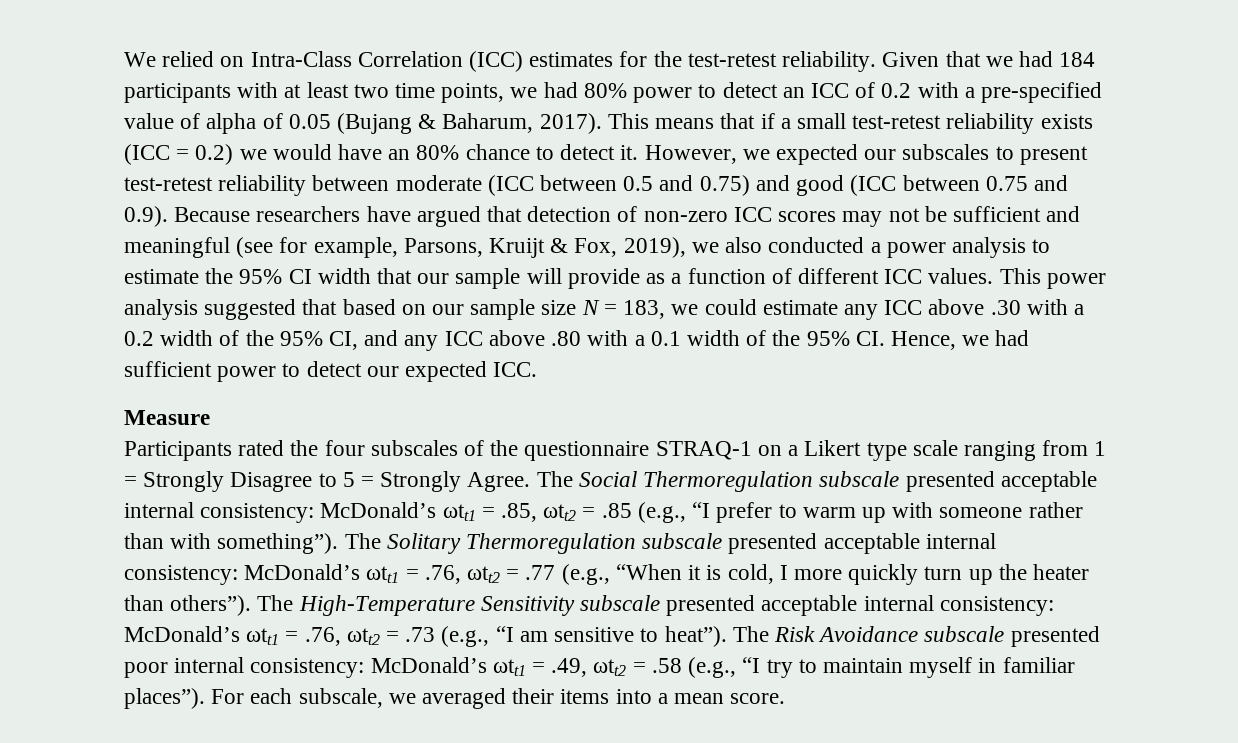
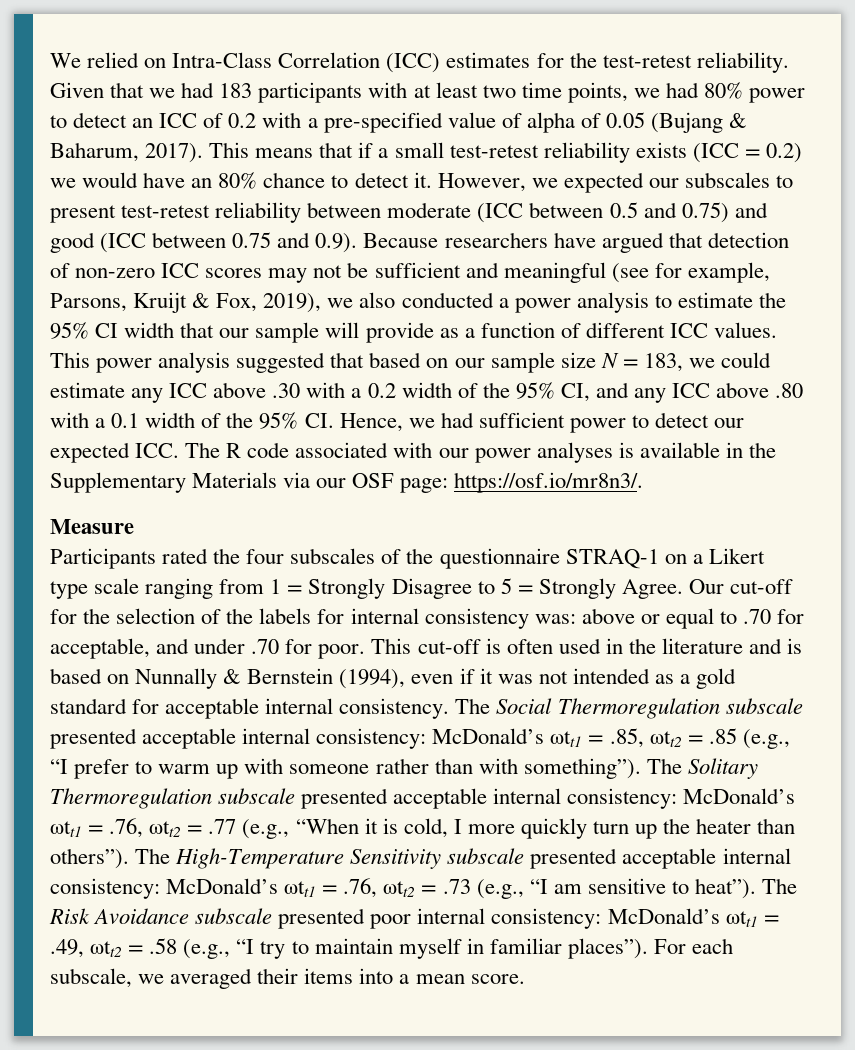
- Given that we had 184 participants with at least two time points, we had 80% power to detect an ICC of 0.2 with a pre-specified value of alpha of 0.05 (Bujang & Baharum, 2017).
+ Given that we had 183 participants with at least two time points, we had 80% power to detect an ICC of 0.2 with a pre-specified value of alpha of 0.05 (Bujang & Baharum, 2017).
- This power analysis suggested that based on our sample size N = 183, we could estimate any ICC above .30 with a 0.2 width of the 95% CI, and any ICC above .80 with a 0.1 width of the 95% CI. Hence, we had sufficient power to detect our expected ICC.
+ This power analysis suggested that based on our sample size N = 183, we could estimate any ICC above .30 with a 0.2 width of the 95% CI, and any ICC above .80 with a 0.1 width of the 95% CI. Hence, we had sufficient power to detect our expected ICC. The R code associated with our power analyses is available in the Supplementary Materials via our OSF page: https://osf.io/mr8n3/.
+ Our cut-off for the selection of the labels for internal consistency was: above or equal to .70 for acceptable, and under .70 for poor. This cut-off is often used in the literature and is based on Nunnally & Bernstein (1994), even if it was not intended as a gold standard for acceptable internal consistency.

